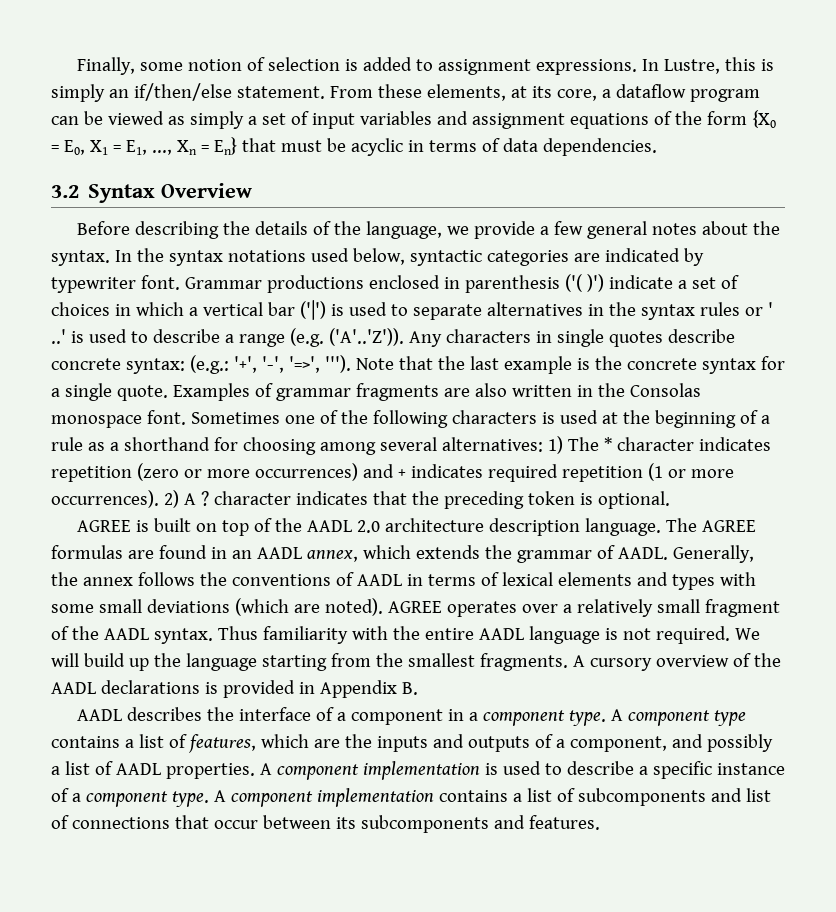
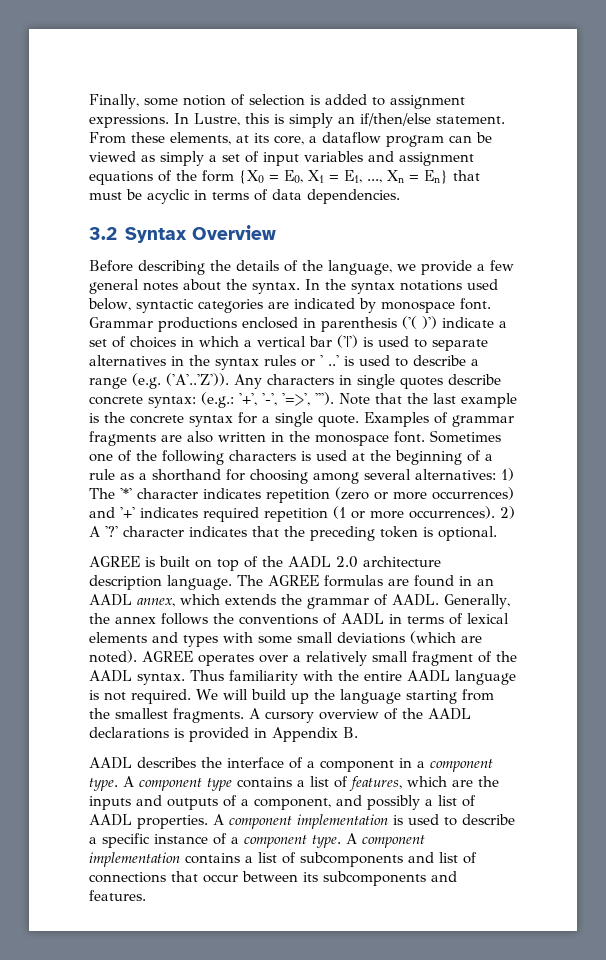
- In the syntax notations used below, syntactic categories are indicated by typewriter font.
+ In the syntax notations used below, syntactic categories are indicated by monospace font.
- Examples of grammar fragments are also written in the Consolas monospace font.
+ Examples of grammar fragments are also written in the monospace font.
- Sometimes one of the following characters is used at the beginning of a rule as a shorthand for choosing among several alternatives: 1) The * character indicates repetition (zero or more occurrences) and + indicates required repetition (1 or more occurrences).
+ Sometimes one of the following characters is used at the beginning of a rule as a shorthand for choosing among several alternatives: 1) The '*' character indicates repetition (zero or more occurrences) and '+' indicates required repetition (1 or more occurrences).
- 2) A ? character indicates that the preceding token is optional.
+ 2) A '?' character indicates that the preceding token is optional.

